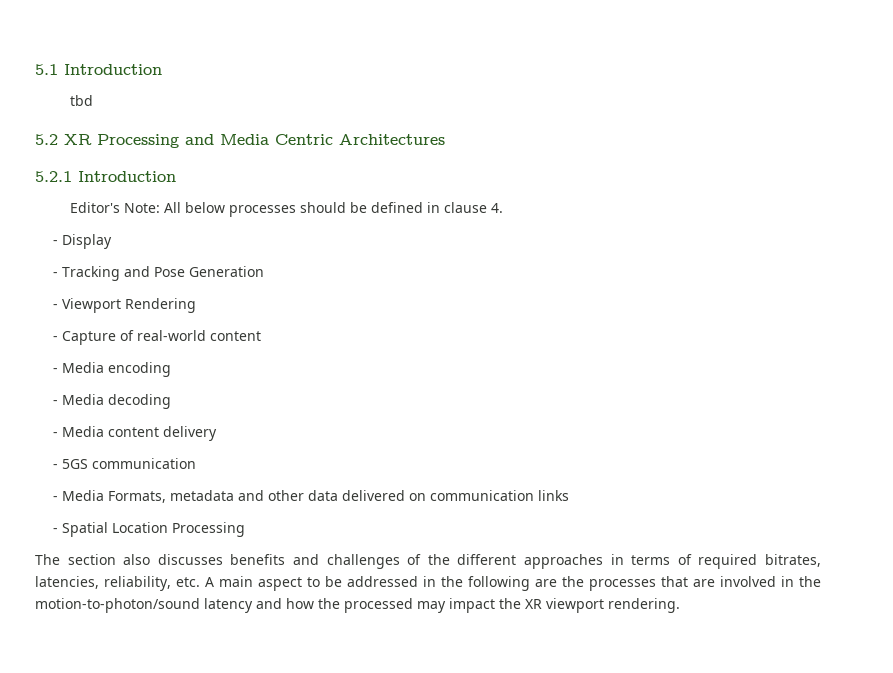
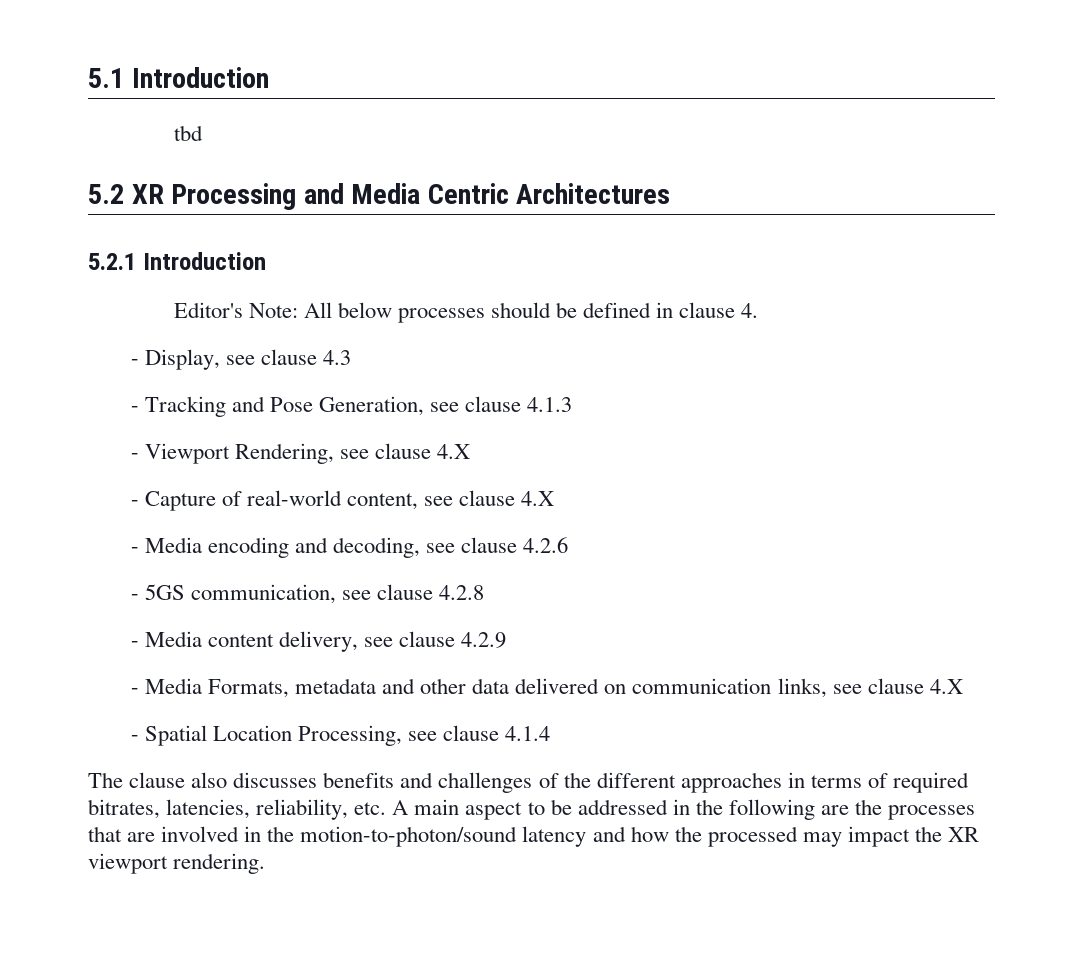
- - Display
+ - Display, see clause 4.3
- - Tracking and Pose Generation
- - Viewport Rendering
+ - Tracking and Pose Generation, see clause 4.1.3
+ - Viewport Rendering, see clause 4.X
- - Capture of real-world content
+ - Capture of real-world content, see clause 4.X
- - Media encoding
- - Media decoding
+ - Media encoding and decoding, see clause 4.2.6
+ - 5GS communication, see clause 4.2.8
- - Media content delivery
- - 5GS communication
+ - Media content delivery, see clause 4.2.9
- - Media Formats, metadata and other data delivered on communication links
+ - Media Formats, metadata and other data delivered on communication links, see clause 4.X
- - Spatial Location Processing
+ - Spatial Location Processing, see clause 4.1.4
- The section also discusses benefits and challenges of the different approaches in terms of required bitrates, latencies, reliability, etc. A main aspect to be addressed in the following are the processes that are involved in the motion-to-photon/sound latency and how the processed may impact the XR viewport rendering.
+ The clause also discusses benefits and challenges of the different approaches in terms of required bitrates, latencies, reliability, etc. A main aspect to be addressed in the following are the processes that are involved in the motion-to-photon/sound latency and how the processed may impact the XR viewport rendering.

